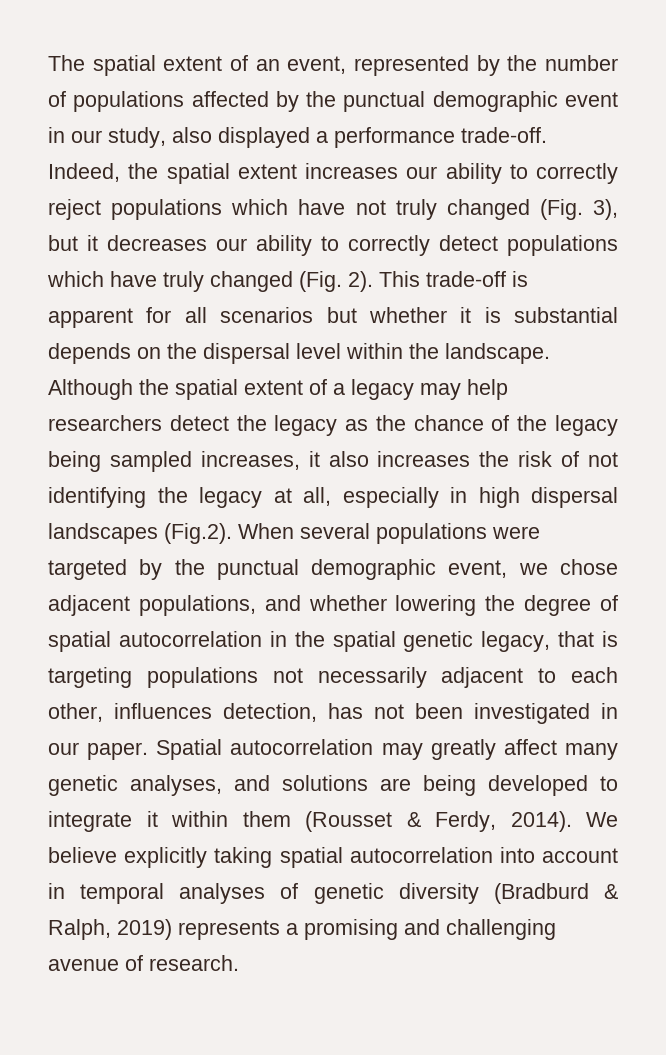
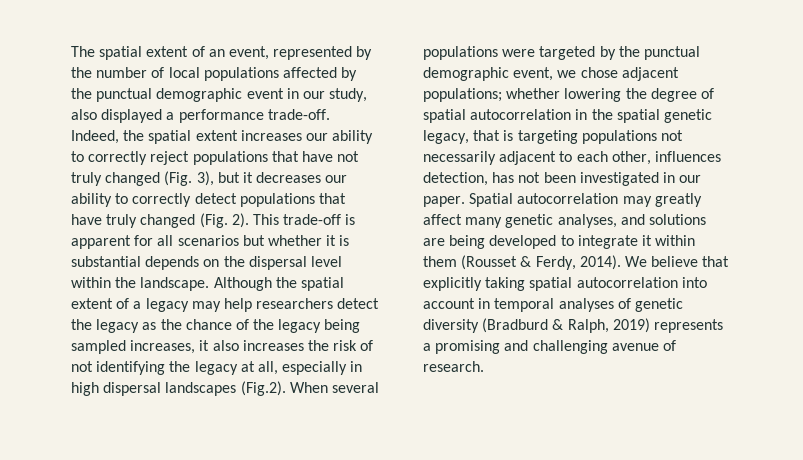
- The spatial extent of an event, represented by the number of populations affected by the punctual demographic event in our study, also displayed a performance trade-off.
+ The spatial extent of an event, represented by the number of local populations affected by the punctual demographic event in our study, also displayed a performance trade-off.
- Indeed, the spatial extent increases our ability to correctly reject populations which have not truly changed (Fig. 3), but it decreases our ability to correctly detect populations which have truly changed (Fig. 2).
+ Indeed, the spatial extent increases our ability to correctly reject populations that have not truly changed (Fig. 3), but it decreases our ability to correctly detect populations that have truly changed (Fig. 2).
- Although the spatial extent of a legacy may help researchers detect the legacy as the chance of the legacy being sampled increases, it also increases the risk of not identifying the legacy at all, especially in high dispersal landscapes (Fig.2). When several populations were targeted by the punctual demographic event, we chose adjacent populations, and whether lowering the degree of spatial autocorrelation in the spatial genetic legacy, that is targeting populations not necessarily adjacent to each other, influences detection, has not been investigated in our paper.
+ Although the spatial extent of a legacy may help researchers detect the legacy as the chance of the legacy being sampled increases, it also increases the risk of not identifying the legacy at all, especially in high dispersal landscapes (Fig.2). When several populations were targeted by the punctual demographic event, we chose adjacent populations; whether lowering the degree of spatial autocorrelation in the spatial genetic legacy, that is targeting populations not necessarily adjacent to each other, influences detection, has not been investigated in our paper.
- We believe explicitly taking spatial autocorrelation into account in temporal analyses of genetic diversity (Bradburd & Ralph, 2019) represents a promising and challenging avenue of research.
+ We believe that explicitly taking spatial autocorrelation into account in temporal analyses of genetic diversity (Bradburd & Ralph, 2019) represents a promising and challenging avenue of research.

